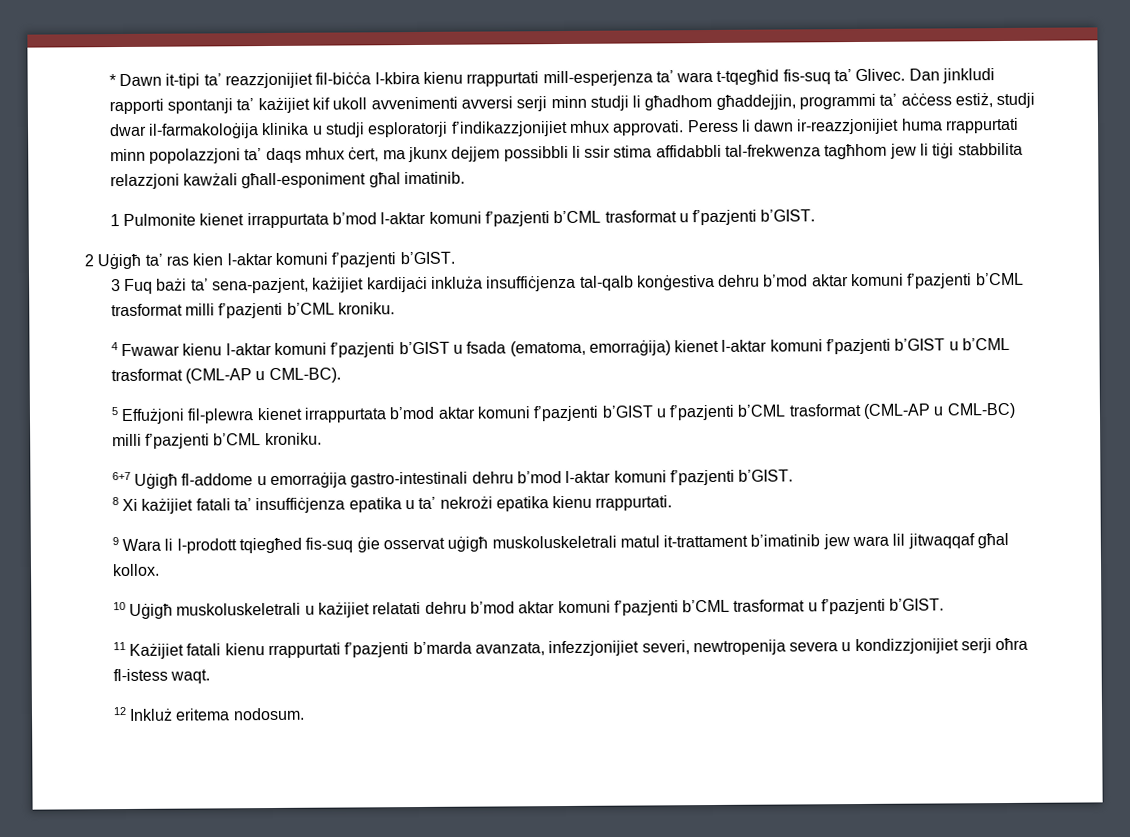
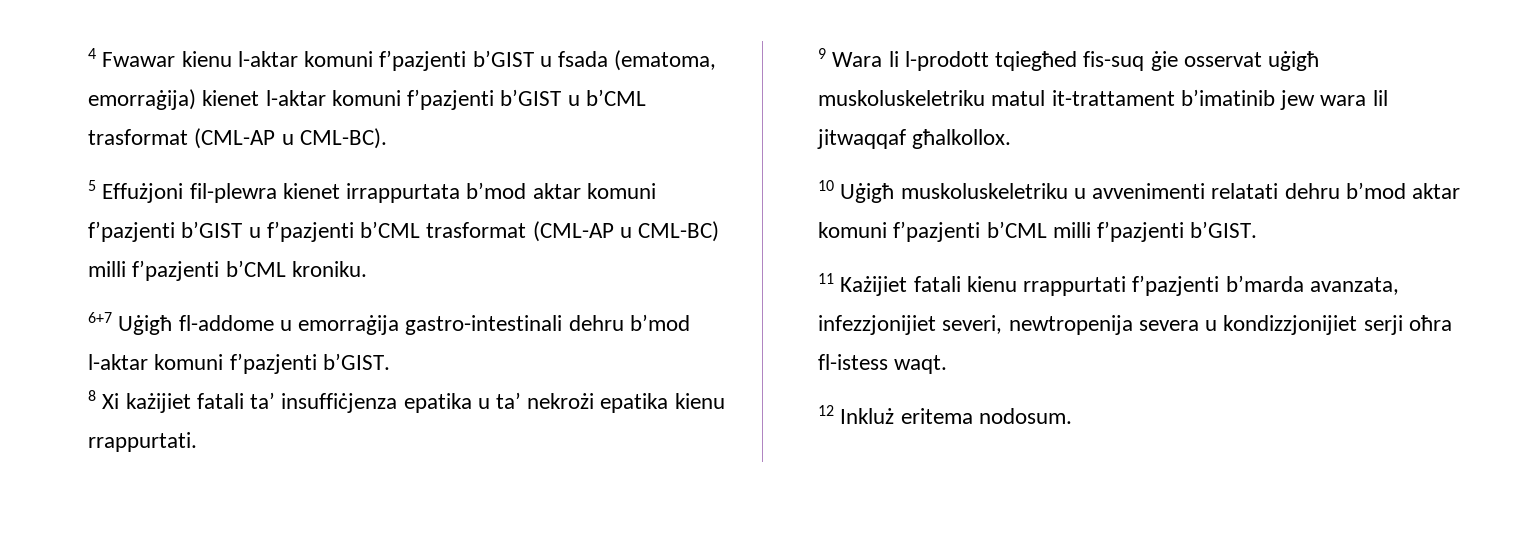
- * Dawn it-tipi ta’ reazzjonijiet fil-biċċa l-kbira kienu rrappurtati mill-esperjenza ta’ wara t-tqegħid fis-suq ta’ Glivec. Dan jinkludi rapporti spontanji ta’ każijiet kif ukoll avvenimenti avversi serji minn studji li għadhom għaddejjin, programmi ta’ aċċess estiż, studji dwar il-farmakoloġija klinika u studji esploratorji f’indikazzjonijiet mhux approvati. Peress li dawn ir-reazzjonijiet huma rrappurtati minn popolazzjoni ta’ daqs mhux ċert, ma jkunx dejjem possibbli li ssir stima affidabbli tal-frekwenza tagħhom jew li tiġi stabbilita relazzjoni kawżali għall-esponiment għal imatinib.
- 1 Pulmonite kienet irrappurtata b’mod l-aktar komuni f’pazjenti b’CML trasformat u f’pazjenti b’GIST.
- 2 Uġigħ ta’ ras kien l-aktar komuni f’pazjenti b’GIST.
- 3 Fuq bażi ta’ sena-pazjent, każijiet kardijaċi inkluża insuffiċjenza tal-qalb konġestiva dehru b’mod aktar komuni f’pazjenti b’CML trasformat milli f’pazjenti b’CML kroniku.
- 9 Wara li l-prodott tqiegħed fis-suq ġie osservat uġigħ muskoluskeletrali matul it-trattament b’imatinib jew wara lil jitwaqqaf għal kollox.
+ 9 Wara li l-prodott tqiegħed fis-suq ġie osservat uġigħ muskoluskeletriku matul it-trattament b’imatinib jew wara lil jitwaqqaf għalkollox.
- 10 Uġigħ muskoluskeletrali u każijiet relatati dehru b’mod aktar komuni f’pazjenti b’CML trasformat u f’pazjenti b’GIST.
+ 10 Uġigħ muskoluskeletriku u avvenimenti relatati dehru b’mod aktar komuni f’pazjenti b’CML milli f’pazjenti b’GIST.

